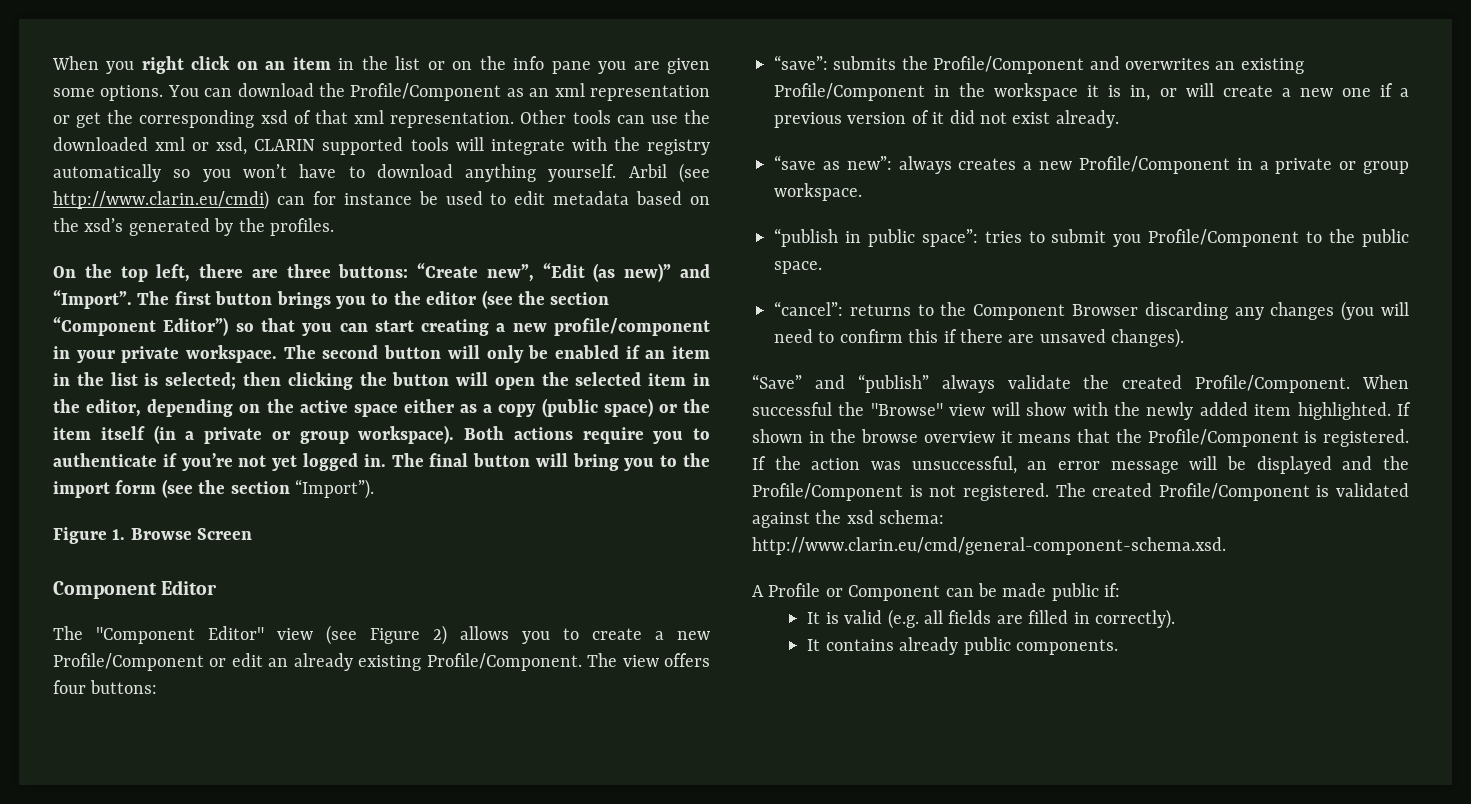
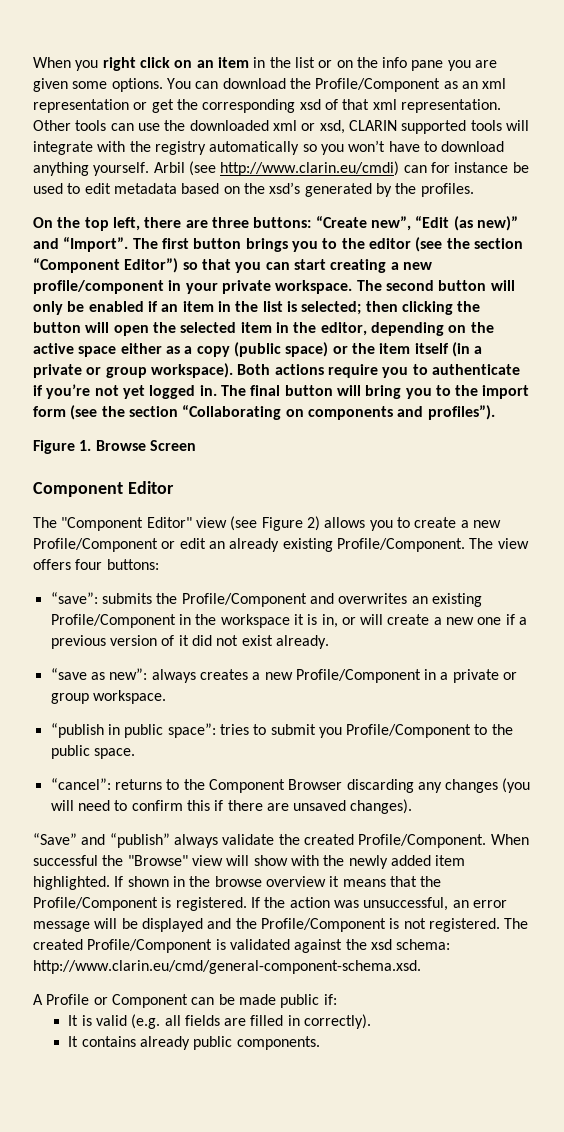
- The final button will bring you to the import form (see the section “Import”).
+ The final button will bring you to the import form (see the section “Collaborating on components and profiles”).

